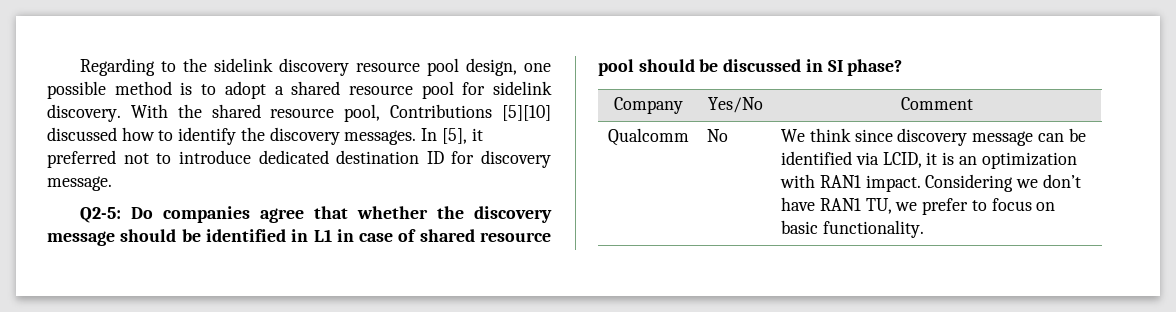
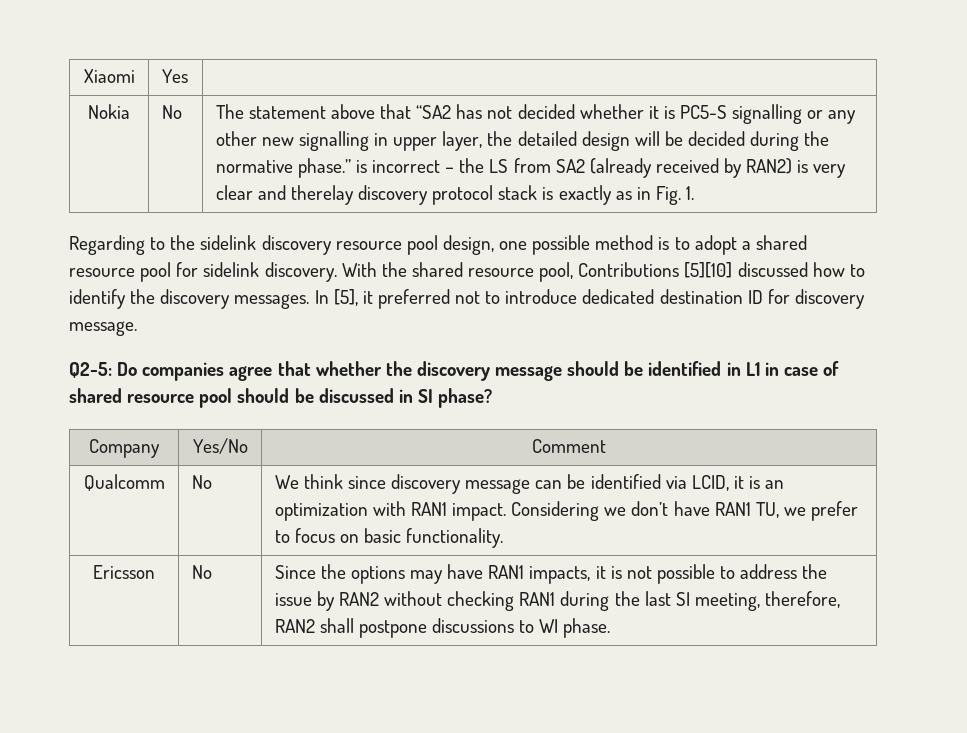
+ Xiaomi | Yes |
+ Nokia | No | The statement above that “SA2 has not decided whether it is PC5-S signalling or any other new signalling in upper layer, the detailed design will be decided during the normative phase.” is incorrect – the LS from SA2 (already received by RAN2) is very clear and therelay discovery protocol stack is exactly as in Fig. 1.
+ Ericsson | No | Since the options may have RAN1 impacts, it is not possible to address the issue by RAN2 without checking RAN1 during the last SI meeting, therefore, RAN2 shall postpone discussions to WI phase.

